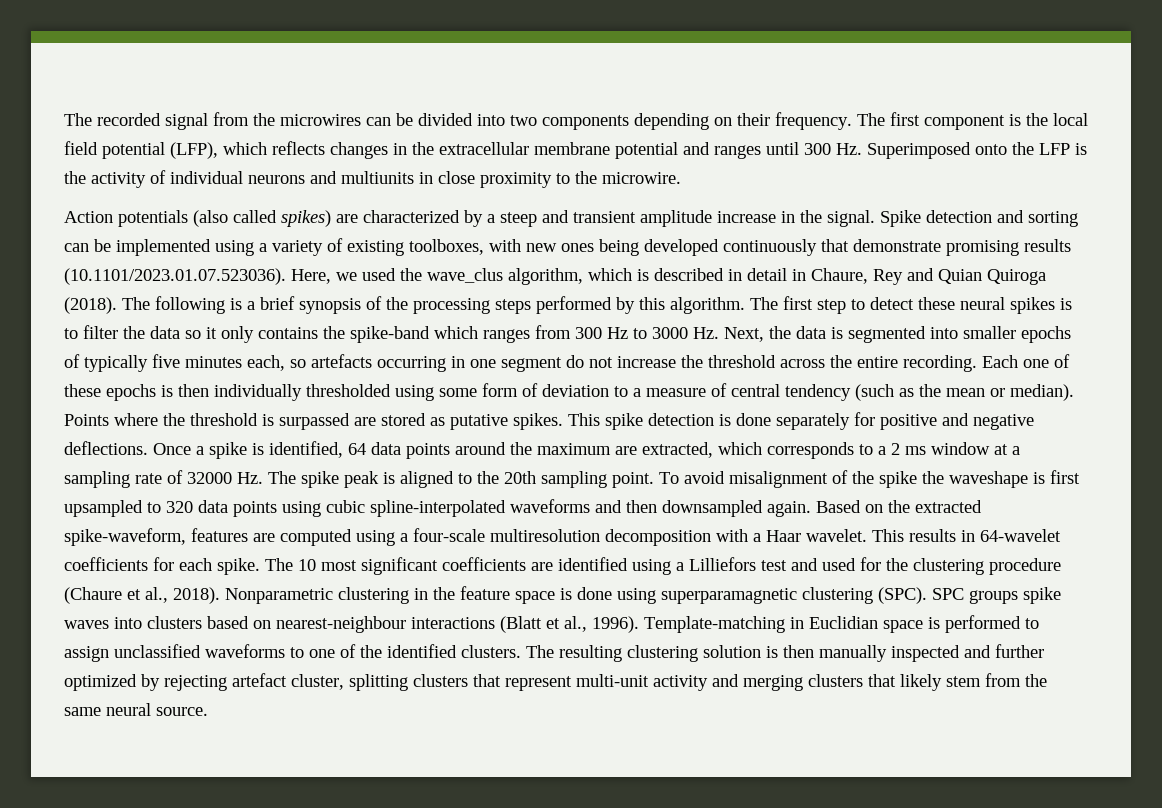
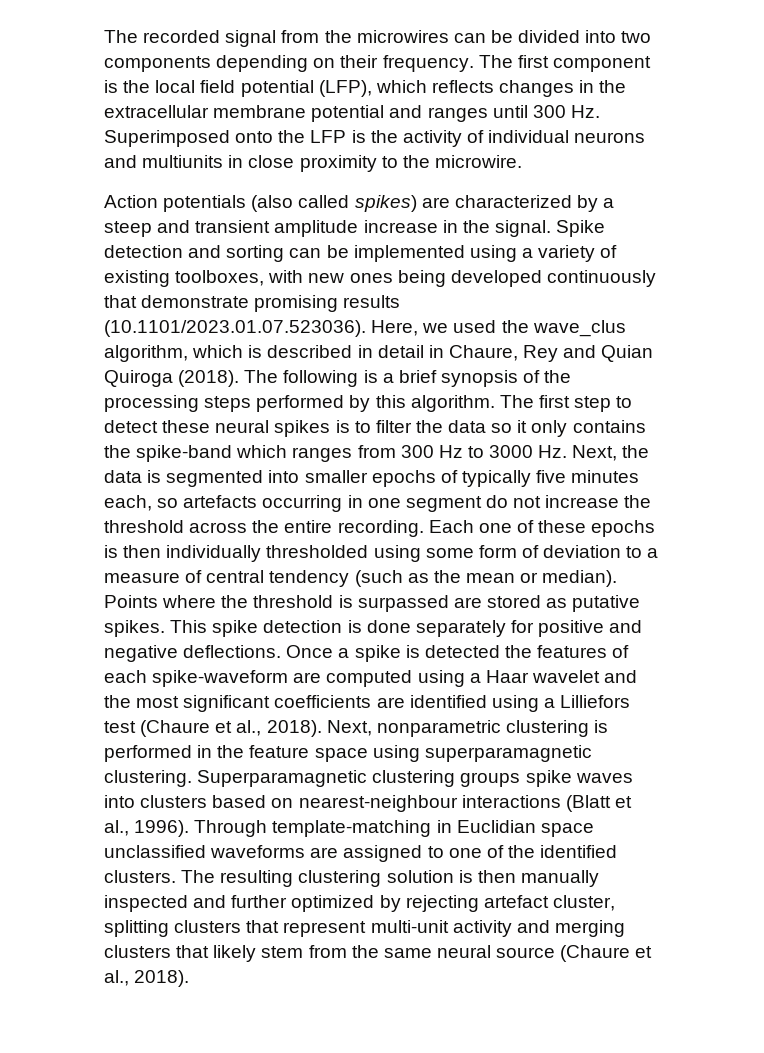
- Once a spike is identified, 64 data points around the maximum are extracted, which corresponds to a 2 ms window at a sampling rate of 32000 Hz. The spike peak is aligned to the 20th sampling point. To avoid misalignment of the spike the waveshape is first upsampled to 320 data points using cubic spline-interpolated waveforms and then downsampled again. Based on the extracted spike-waveform, features are computed using a four-scale multiresolution decomposition with a Haar wavelet. This results in 64-wavelet coefficients for each spike. The 10 most significant coefficients are identified using a Lilliefors test and used for the clustering procedure (Chaure et al., 2018). Nonparametric clustering in the feature space is done using superparamagnetic clustering (SPC). SPC groups spike waves into clusters based on nearest-neighbour interactions (Blatt et al., 1996).
+ Once a spike is detected the features of each spike-waveform are computed using a Haar wavelet and the most significant coefficients are identified using a Lilliefors test (Chaure et al., 2018). Next, nonparametric clustering is performed in the feature space using superparamagnetic clustering. Superparamagnetic clustering groups spike waves into clusters based on nearest-neighbour interactions (Blatt et al., 1996).
- Template-matching in Euclidian space is performed to assign unclassified waveforms to one of the identified clusters.
+ Through template-matching in Euclidian space unclassified waveforms are assigned to one of the identified clusters.
- The resulting clustering solution is then manually inspected and further optimized by rejecting artefact cluster, splitting clusters that represent multi-unit activity and merging clusters that likely stem from the same neural source.
+ The resulting clustering solution is then manually inspected and further optimized by rejecting artefact cluster, splitting clusters that represent multi-unit activity and merging clusters that likely stem from the same neural source (Chaure et al., 2018).

